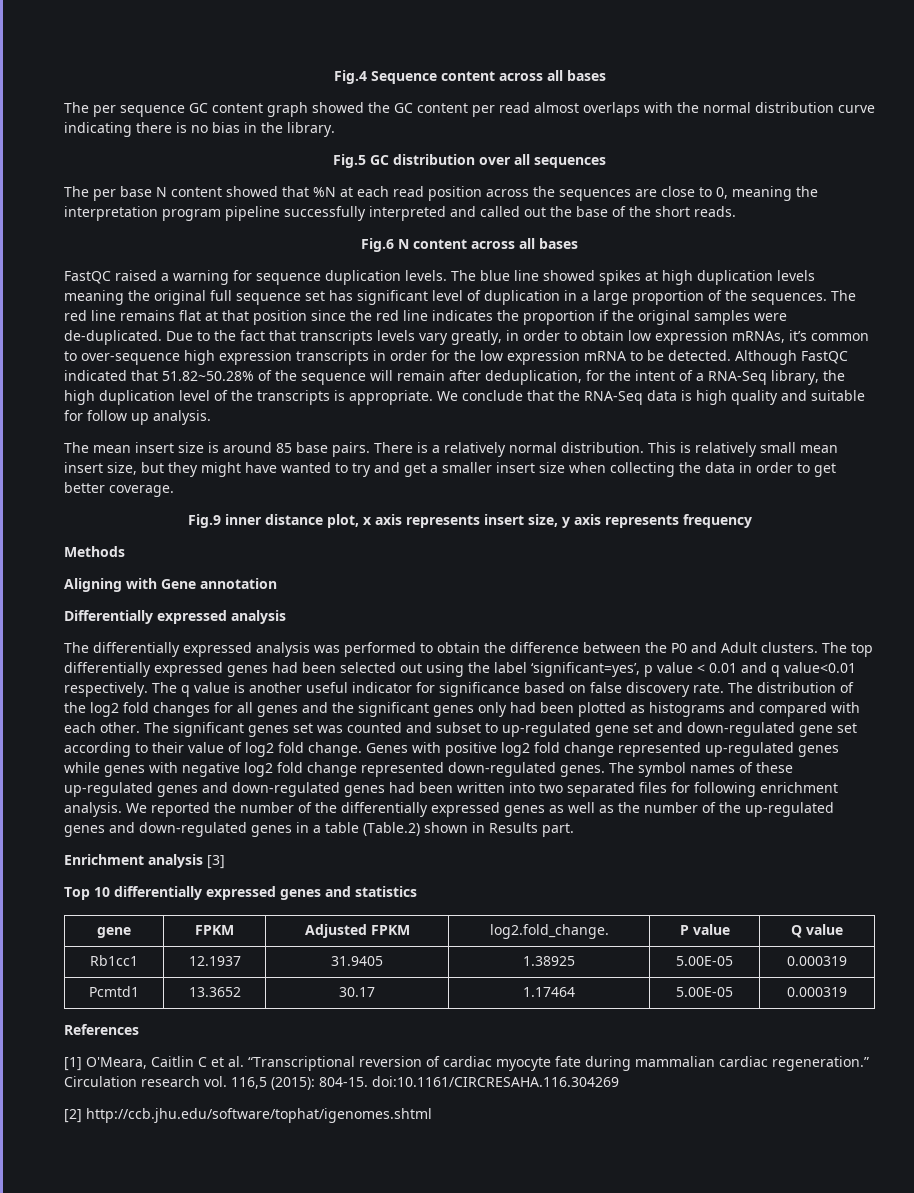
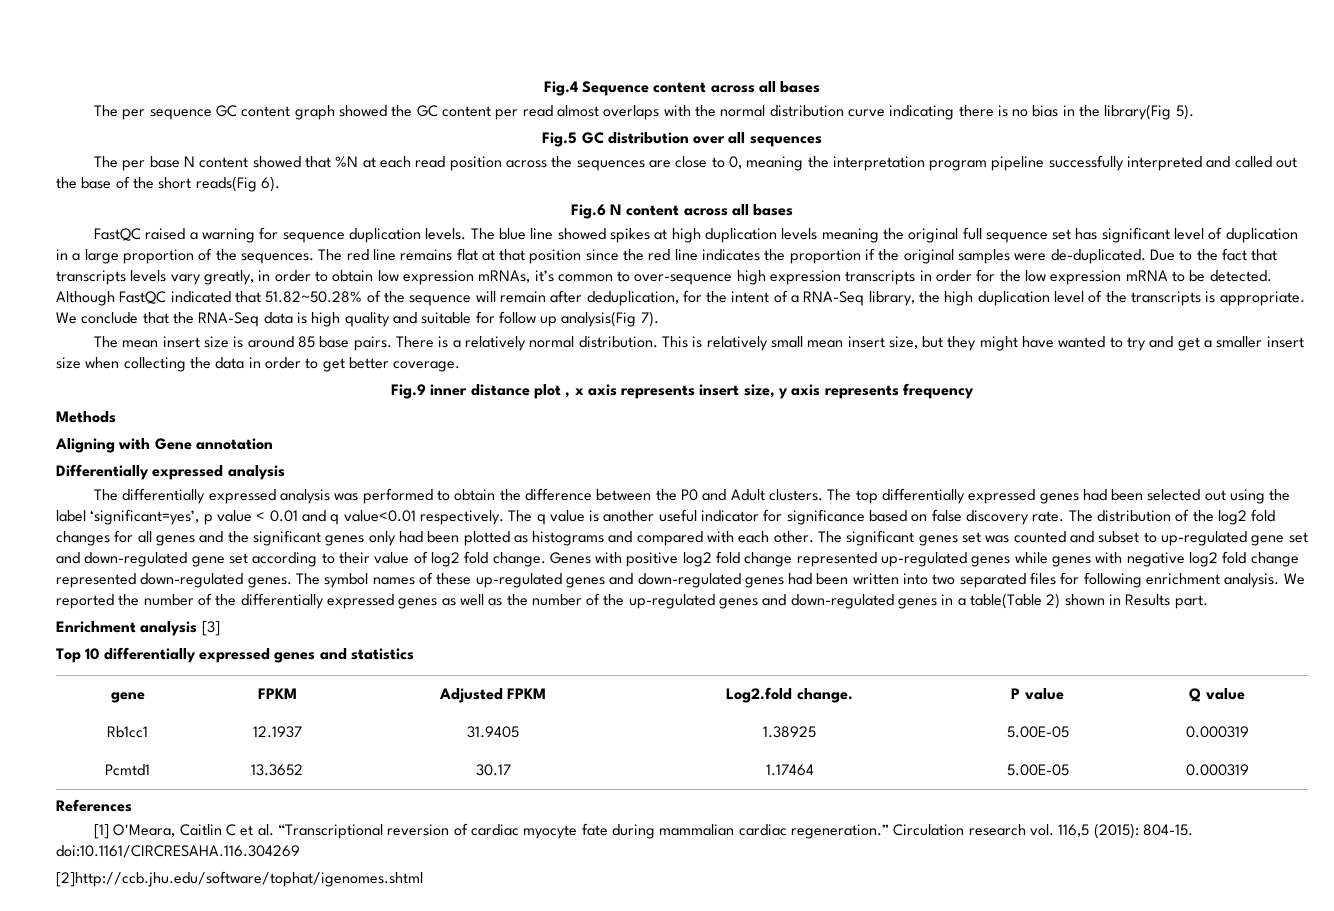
- The per sequence GC content graph showed the GC content per read almost overlaps with the normal distribution curve indicating there is no bias in the library.
+ The per sequence GC content graph showed the GC content per read almost overlaps with the normal distribution curve indicating there is no bias in the library(Fig 5).
- The per base N content showed that %N at each read position across the sequences are close to 0, meaning the interpretation program pipeline successfully interpreted and called out the base of the short reads.
+ The per base N content showed that %N at each read position across the sequences are close to 0, meaning the interpretation program pipeline successfully interpreted and called out the base of the short reads(Fig 6).
- We conclude that the RNA-Seq data is high quality and suitable for follow up analysis.
+ We conclude that the RNA-Seq data is high quality and suitable for follow up analysis(Fig 7).
- Fig.9 inner distance plot, x axis represents insert size, y axis represents frequency
+ Fig.9 inner distance plot , x axis represents insert size, y axis represents frequency
- We reported the number of the differentially expressed genes as well as the number of the up-regulated genes and down-regulated genes in a table (Table.2) shown in Results part.
+ We reported the number of the differentially expressed genes as well as the number of the up-regulated genes and down-regulated genes in a table(Table 2) shown in Results part.
- gene | FPKM | Adjusted FPKM | log2.fold_change. | P value | Q value
+ gene | FPKM | Adjusted FPKM | Log2.fold change. | P value | Q value
- [2] http://ccb.jhu.edu/software/tophat/igenomes.shtml
+ [2]http://ccb.jhu.edu/software/tophat/igenomes.shtml

